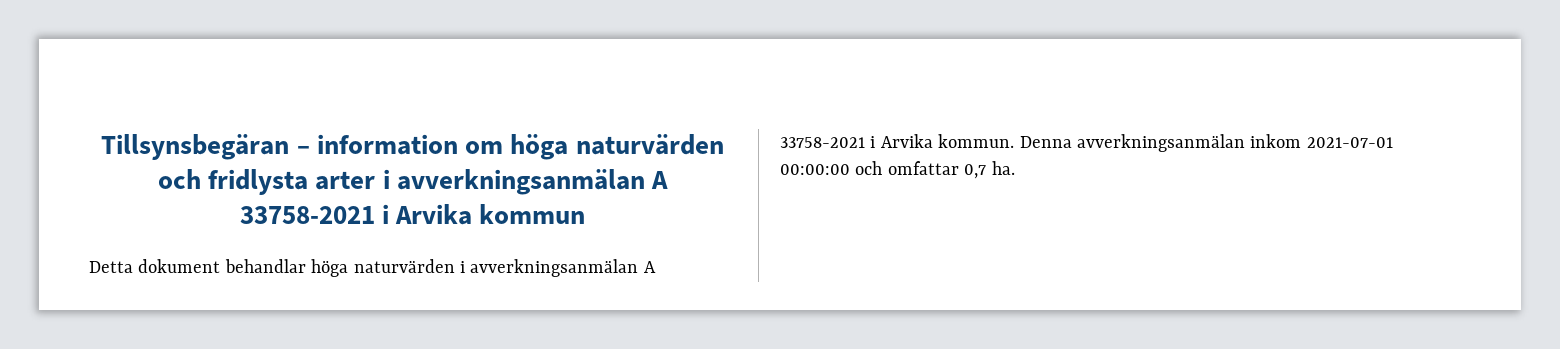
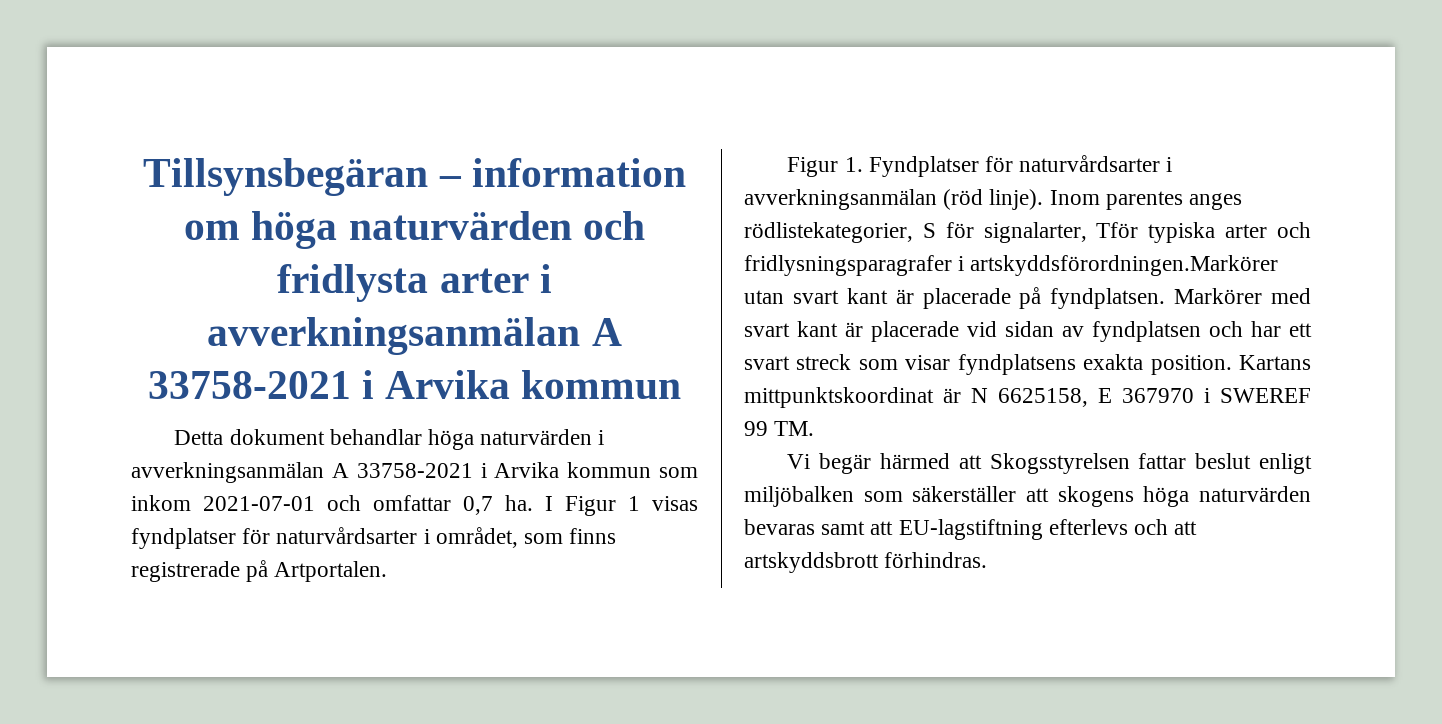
- Detta dokument behandlar höga naturvärden i avverkningsanmälan A 33758-2021 i Arvika kommun. Denna avverkningsanmälan inkom 2021-07-01 00:00:00 och omfattar 0,7 ha.
+ Detta dokument behandlar höga naturvärden i avverkningsanmälan A 33758-2021 i Arvika kommun som inkom 2021-07-01 och omfattar 0,7 ha.
+ I Figur 1 visas fyndplatser för naturvårdsarter i området, som finns registrerade på Artportalen.
+ Figur 1. Fyndplatser för naturvårdsarter i avverkningsanmälan (röd linje). Inom parentes anges rödlistekategorier, S för signalarter, Tför typiska arter och fridlysningsparagrafer i artskyddsförordningen.Markörer utan svart kant är placerade på fyndplatsen. Markörer med svart kant är placerade vid sidan av fyndplatsen och har ett svart streck som visar fyndplatsens exakta position. Kartans mittpunktskoordinat är N 6625158, E 367970 i SWEREF 99 TM.
+ Vi begär härmed att Skogsstyrelsen fattar beslut enligt miljöbalken som säkerställer att skogens höga naturvärden bevaras samt att EU-lagstiftning efterlevs och att artskyddsbrott förhindras.

